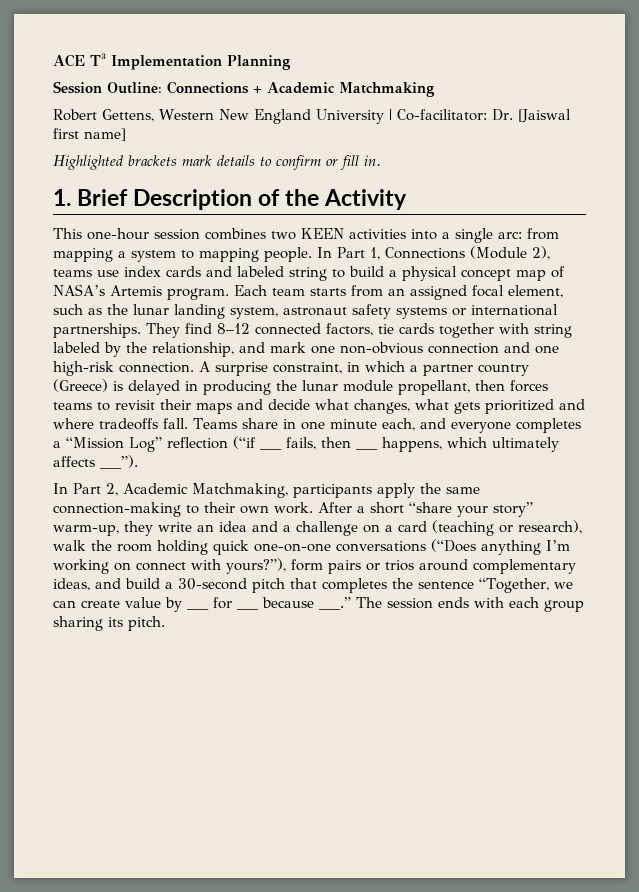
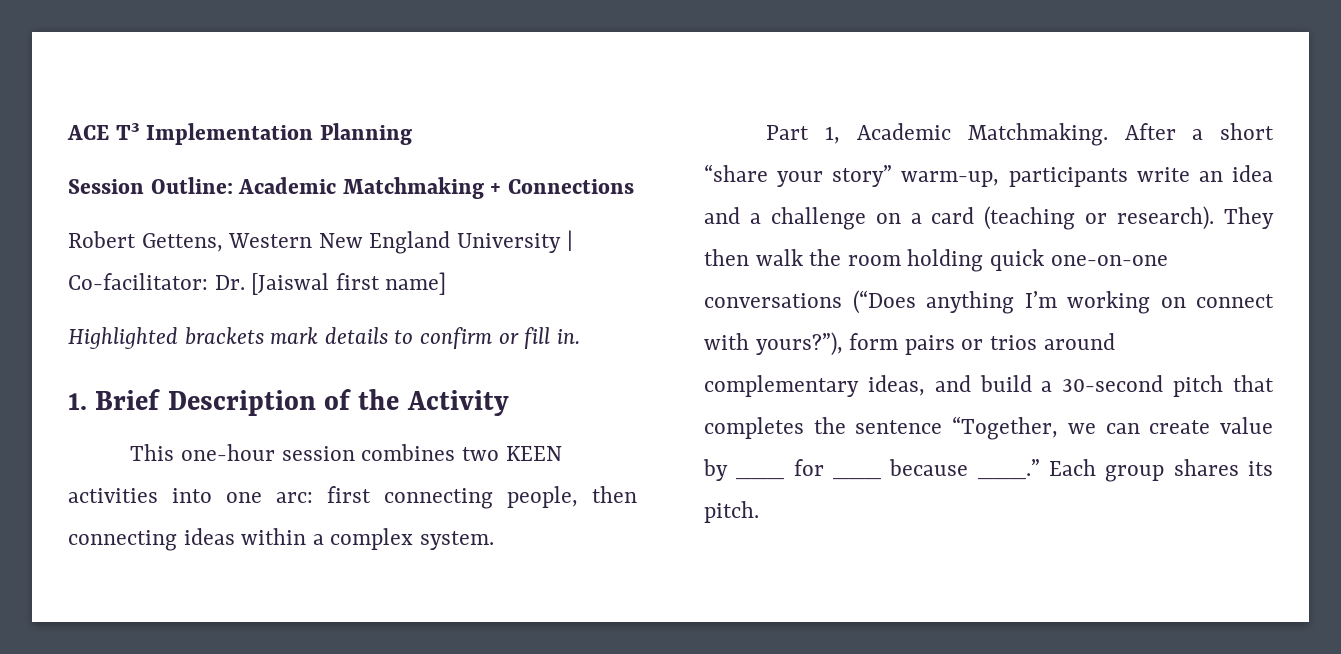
- Session Outline: Connections + Academic Matchmaking
+ Session Outline: Academic Matchmaking + Connections
- This one-hour session combines two KEEN activities into a single arc: from mapping a system to mapping people. In Part 1, Connections (Module 2), teams use index cards and labeled string to build a physical concept map of NASA’s Artemis program. Each team starts from an assigned focal element, such as the lunar landing system, astronaut safety systems or international partnerships. They find 8–12 connected factors, tie cards together with string labeled by the relationship, and mark one non-obvious connection and one high-risk connection. A surprise constraint, in which a partner country (Greece) is delayed in producing the lunar module propellant, then forces teams to revisit their maps and decide what changes, what gets prioritized and where tradeoffs fall. Teams share in one minute each, and everyone completes a “Mission Log” reflection (“if ___ fails, then ___ happens, which ultimately affects ___”).
- In Part 2, Academic Matchmaking, participants apply the same connection-making to their own work.
+ This one-hour session combines two KEEN activities into one arc: first connecting people, then connecting ideas within a complex system.
+ Part 1, Academic Matchmaking.
- After a short “share your story” warm-up, they write an idea and a challenge on a card (teaching or research), walk the room holding quick one-on-one conversations (“Does anything I’m working on connect with yours?”), form pairs or trios around complementary ideas, and build a 30-second pitch that completes the sentence “Together, we can create value by ___ for ___ because ___.”
+ After a short “share your story” warm-up, participants write an idea and a challenge on a card (teaching or research). They then walk the room holding quick one-on-one conversations (“Does anything I’m working on connect with yours?”), form pairs or trios around complementary ideas, and build a 30-second pitch that completes the sentence “Together, we can create value by ___ for ___ because ___.”
- The session ends with each group sharing its pitch.
+ Each group shares its pitch.

